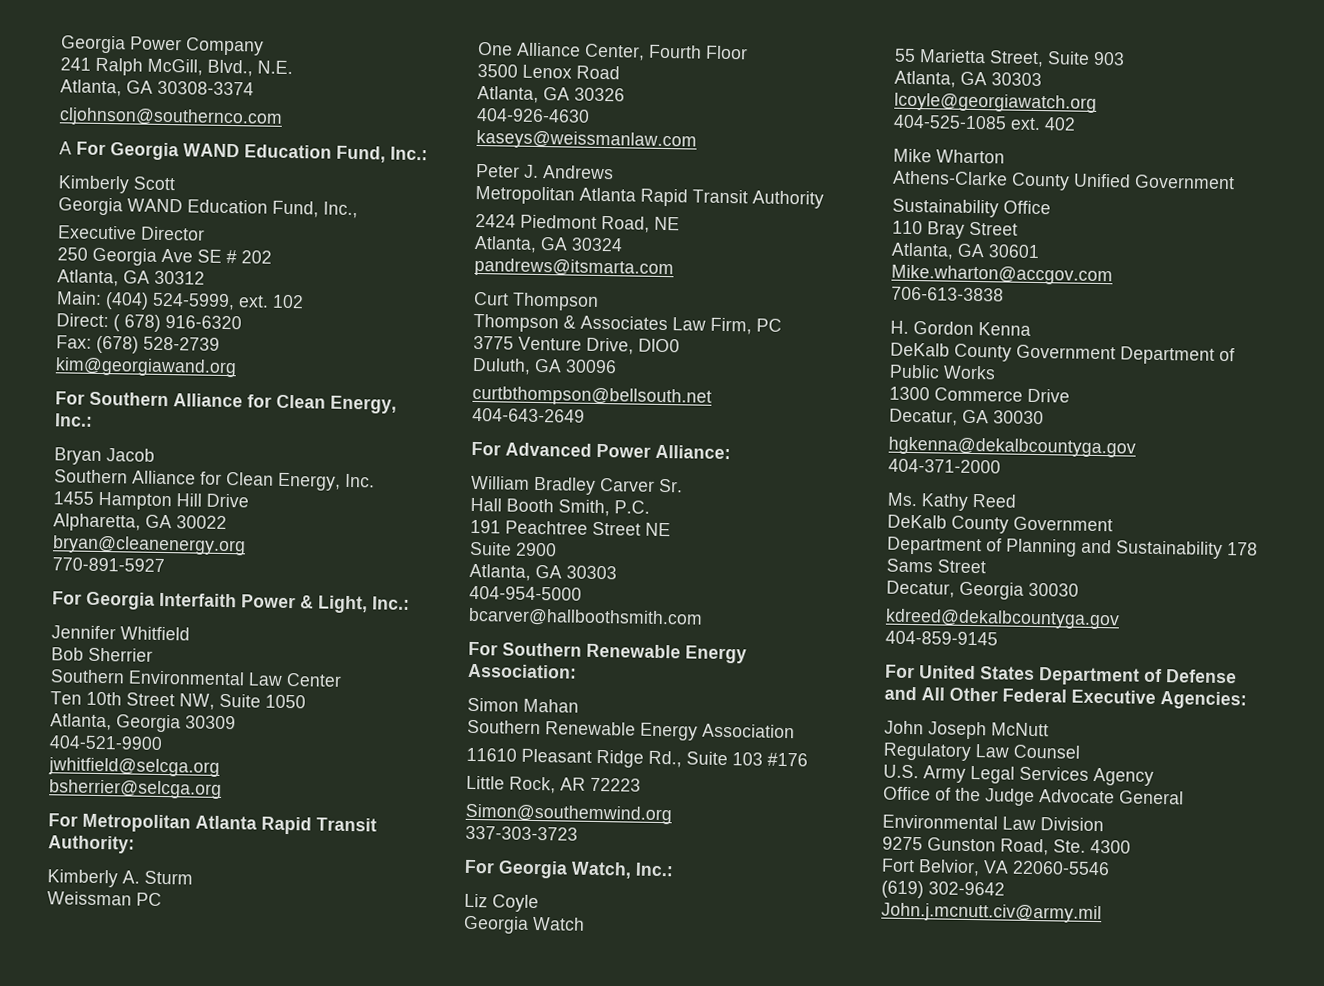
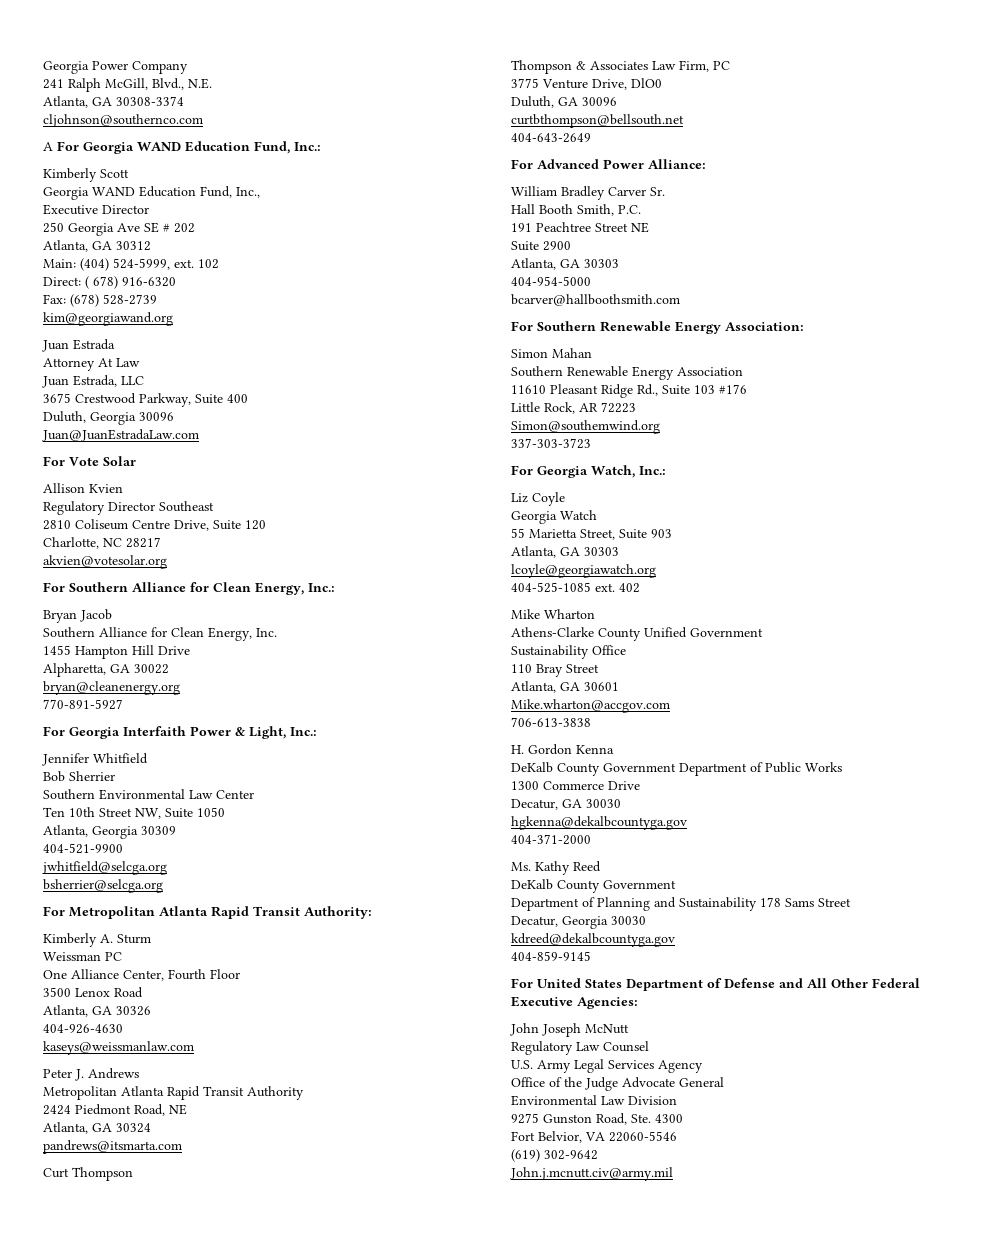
+ Juan Estrada
+ Attorney At Law
+ Juan Estrada, LLC
+ 3675 Crestwood Parkway, Suite 400
+ Duluth, Georgia 30096
+ Juan@JuanEstradaLaw.com
+ For Vote Solar
+ Allison Kvien
+ Regulatory Director Southeast
+ 2810 Coliseum Centre Drive, Suite 120
+ Charlotte, NC 28217
+ akvien@votesolar.org

